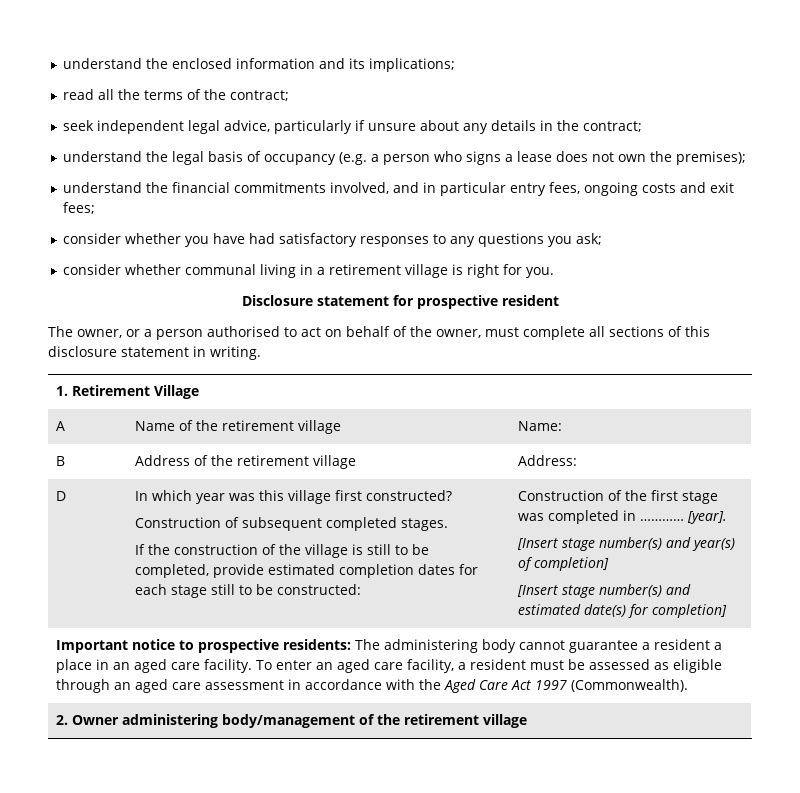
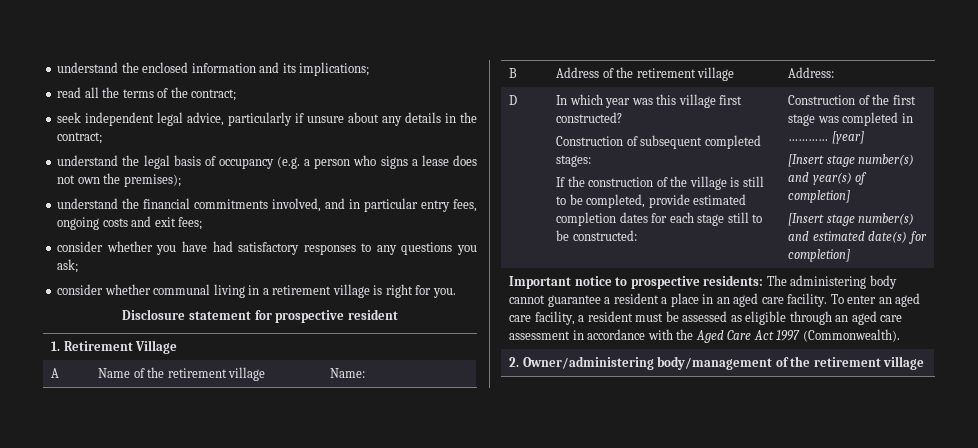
- The owner, or a person authorised to act on behalf of the owner, must complete all sections of this disclosure statement in writing.
- Construction of subsequent completed stages.
+ Construction of subsequent completed stages:
- [year].
+ [year]
- 2. Owner administering body/management of the retirement village
+ 2. Owner/administering body/management of the retirement village

